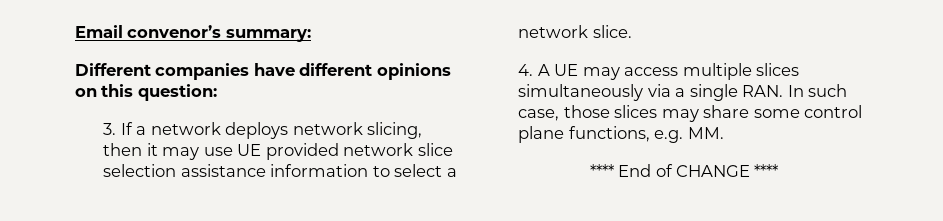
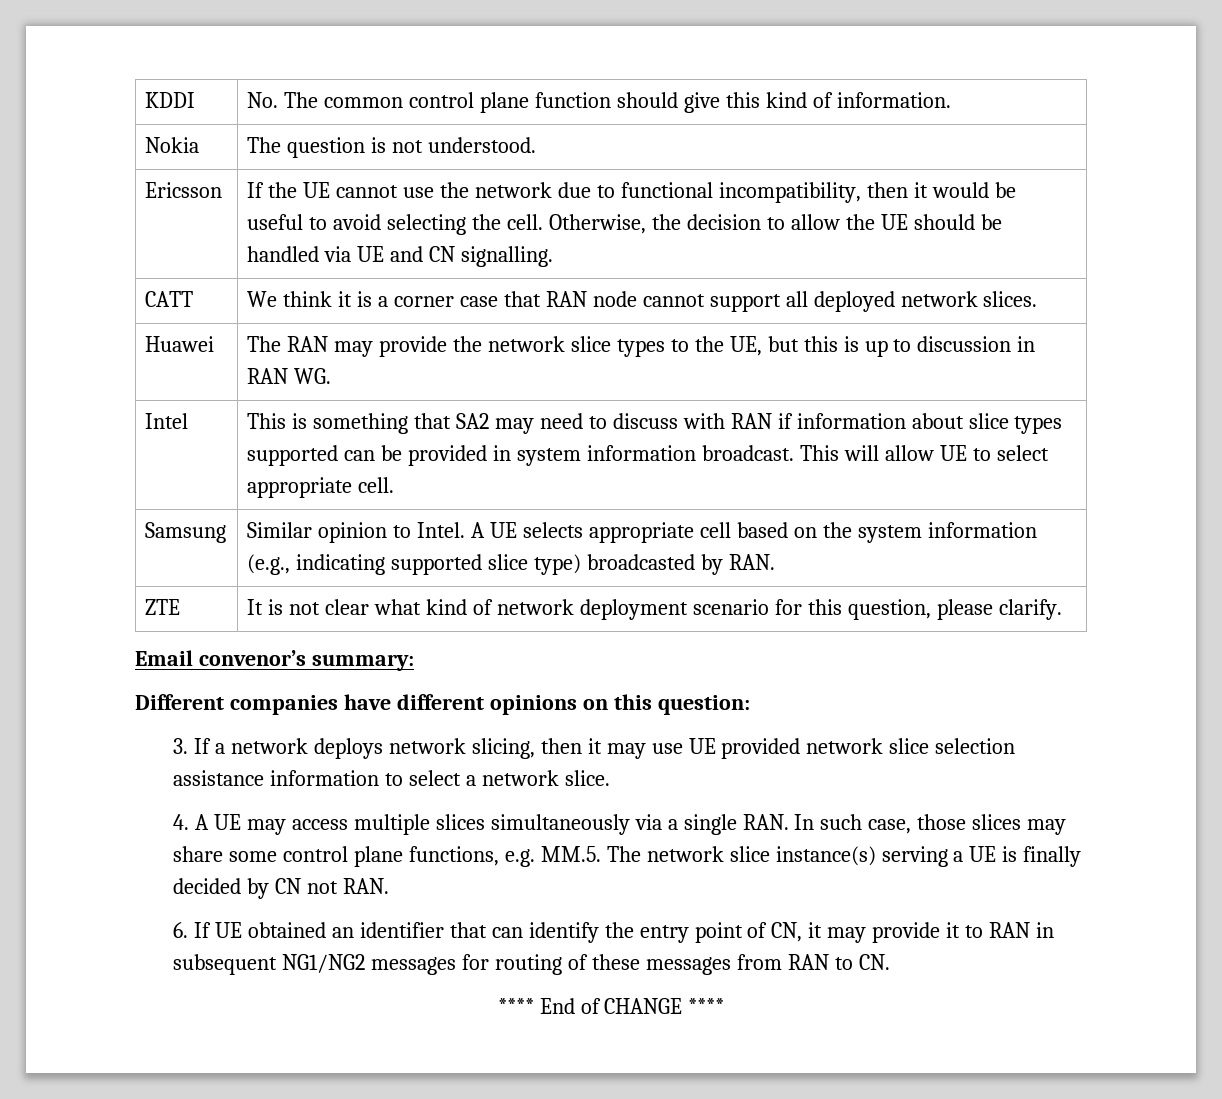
+ KDDI | No. The common control plane function should give this kind of information.
+ Nokia | The question is not understood.
+ Ericsson | If the UE cannot use the network due to functional incompatibility, then it would be useful to avoid selecting the cell. Otherwise, the decision to allow the UE should be handled via UE and CN signalling.
+ CATT | We think it is a corner case that RAN node cannot support all deployed network slices.
+ Huawei | The RAN may provide the network slice types to the UE, but this is up to discussion in RAN WG.
+ Intel | This is something that SA2 may need to discuss with RAN if information about slice types supported can be provided in system information broadcast. This will allow UE to select appropriate cell.
+ Samsung | Similar opinion to Intel. A UE selects appropriate cell based on the system information (e.g., indicating supported slice type) broadcasted by RAN.
+ ZTE | It is not clear what kind of network deployment scenario for this question, please clarify.
- 4. A UE may access multiple slices simultaneously via a single RAN. In such case, those slices may share some control plane functions, e.g. MM.
+ 4. A UE may access multiple slices simultaneously via a single RAN. In such case, those slices may share some control plane functions, e.g. MM.5. The network slice instance(s) serving a UE is finally decided by CN not RAN.
+ 6. If UE obtained an identifier that can identify the entry point of CN, it may provide it to RAN in subsequent NG1/NG2 messages for routing of these messages from RAN to CN.

